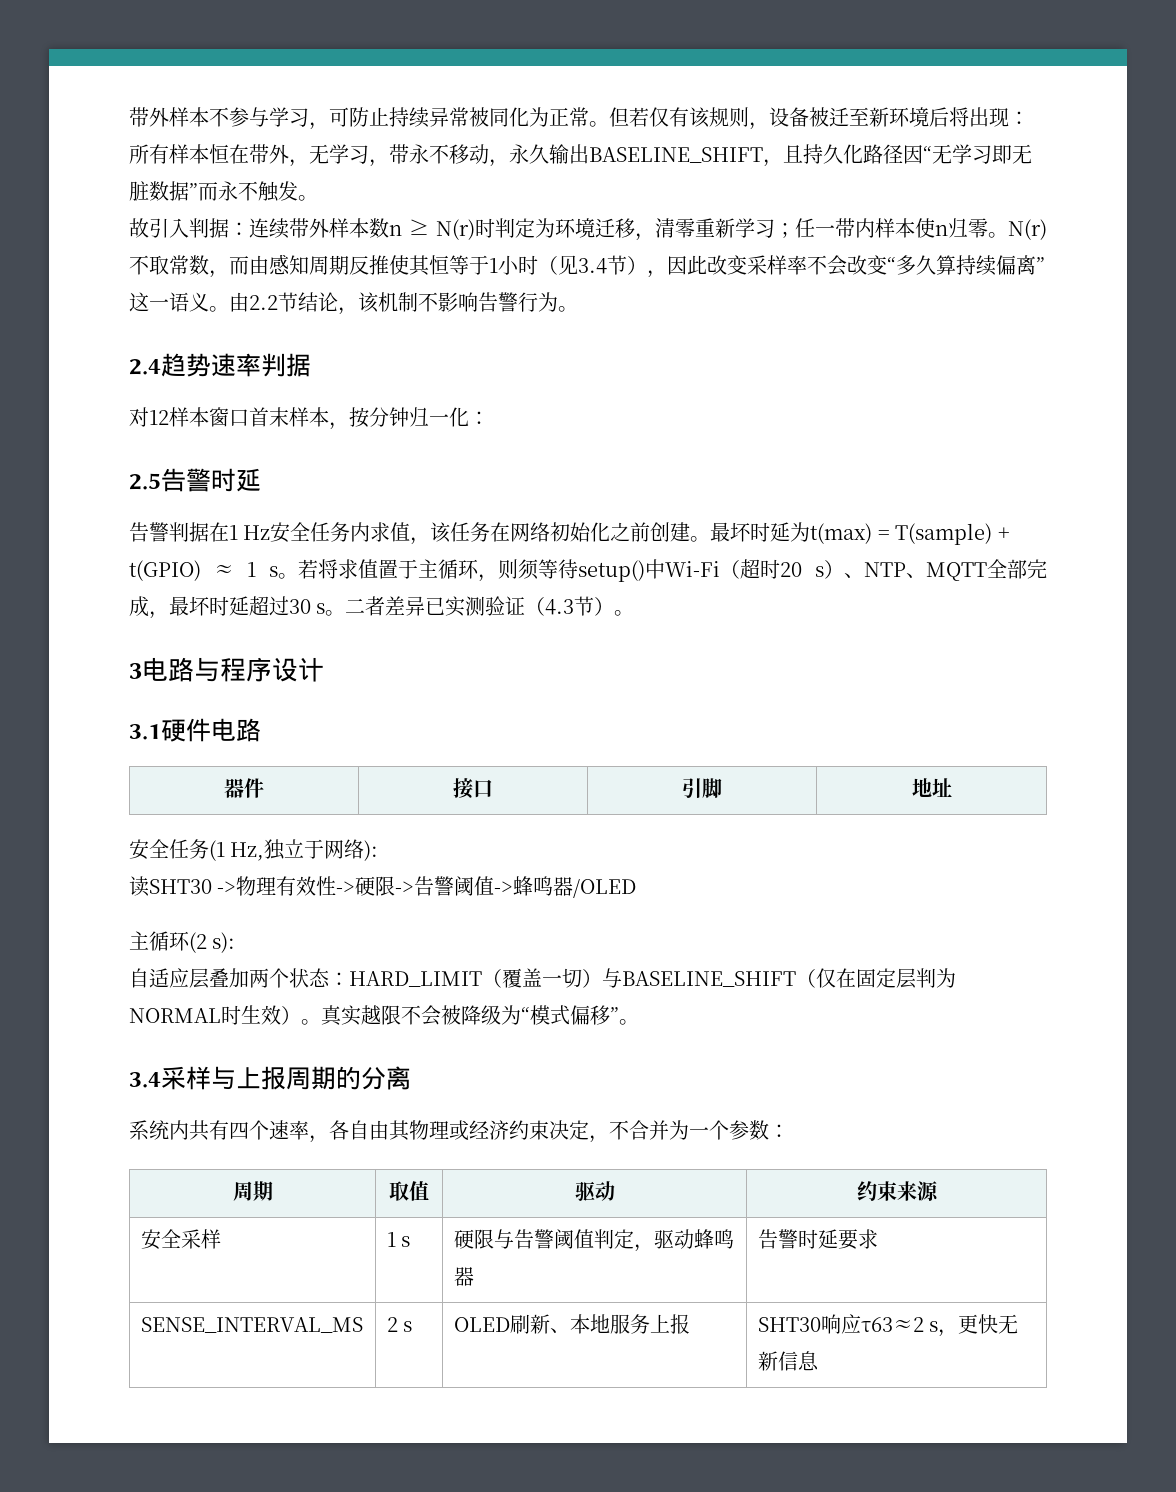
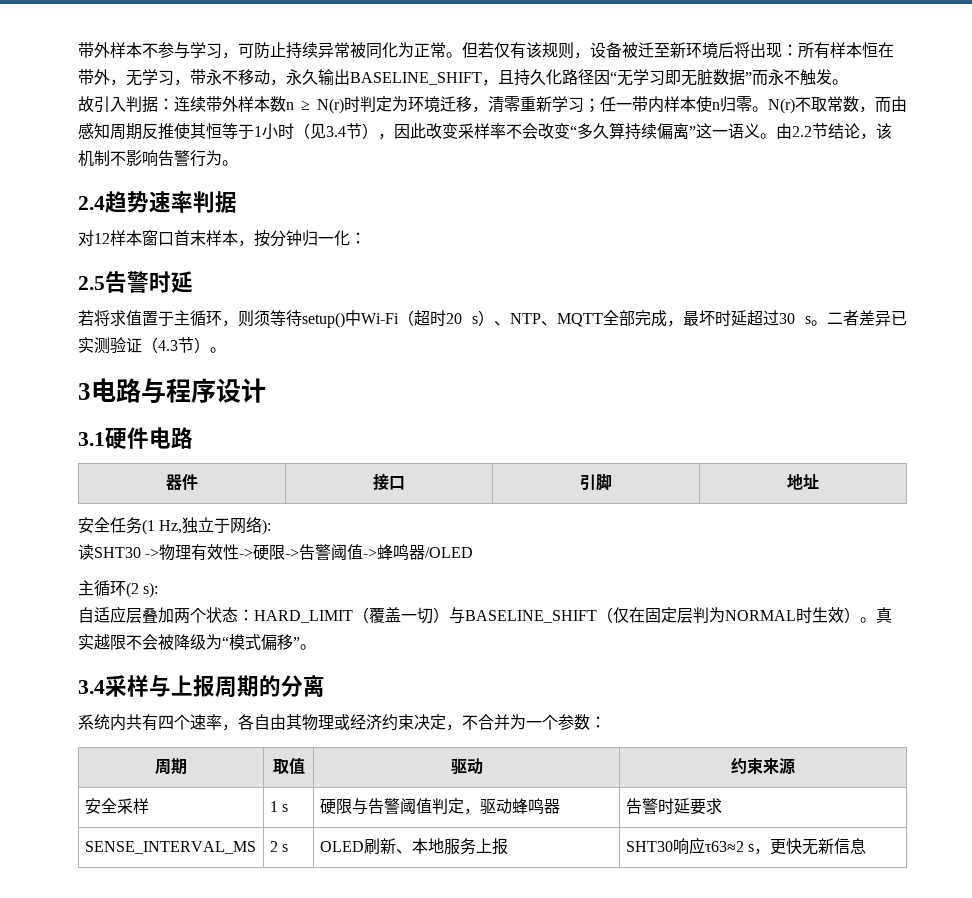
- 告警判据在1 Hz安全任务内求值，该任务在网络初始化之前创建。最坏时延为t(max) = T(sample) + t(GPIO) ≈ 1 s。

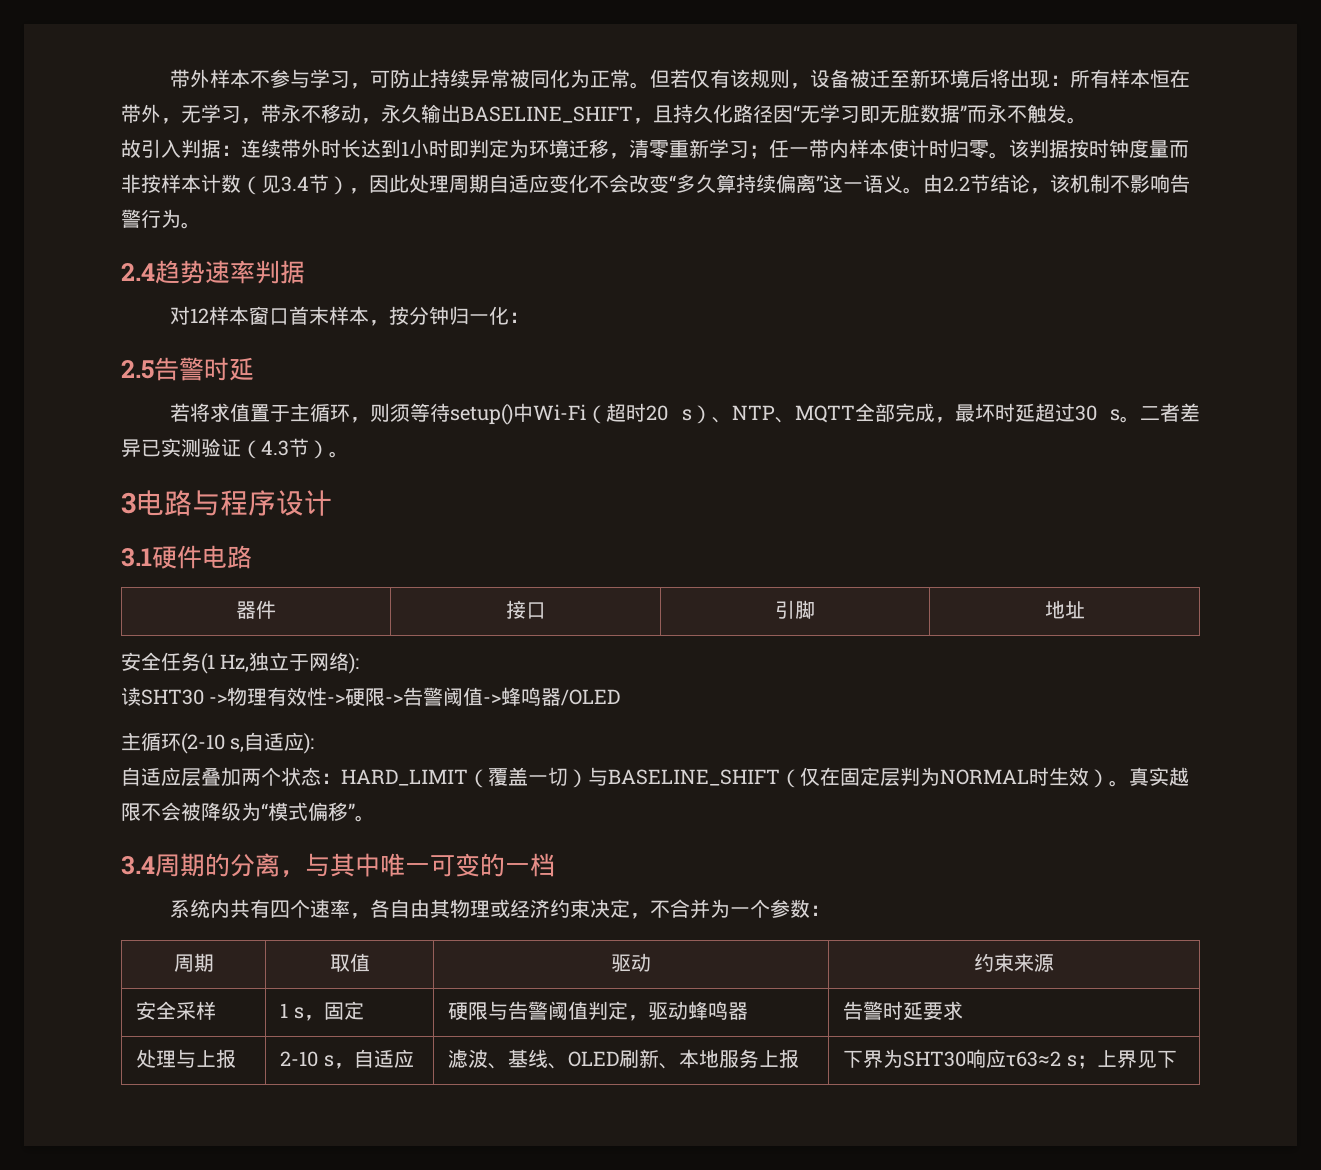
- 故引入判据：连续带外样本数n ≥ N(r)时判定为环境迁移，清零重新学习；任一带内样本使n归零。N(r)不取常数，而由感知周期反推使其恒等于1小时（见3.4节），因此改变采样率不会改变“多久算持续偏离”这一语义。
+ 故引入判据：连续带外时长达到1小时即判定为环境迁移，清零重新学习；任一带内样本使计时归零。该判据按时钟度量而非按样本计数（见3.4节），因此处理周期自适应变化不会改变“多久算持续偏离”这一语义。
- 主循环(2 s):
+ 主循环(2-10 s,自适应):
- 3.4采样与上报周期的分离
+ 3.4周期的分离，与其中唯一可变的一档
- 安全采样 | 1 s | 硬限与告警阈值判定，驱动蜂鸣器 | 告警时延要求
+ 安全采样 | 1 s，固定 | 硬限与告警阈值判定，驱动蜂鸣器 | 告警时延要求
- SENSE_INTERVAL_MS | 2 s | OLED刷新、本地服务上报 | SHT30响应τ63≈2 s，更快无新信息
+ 处理与上报 | 2-10 s，自适应 | 滤波、基线、OLED刷新、本地服务上报 | 下界为SHT30响应τ63≈2 s；上界见下

